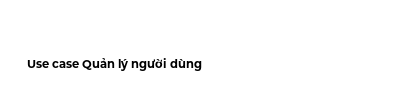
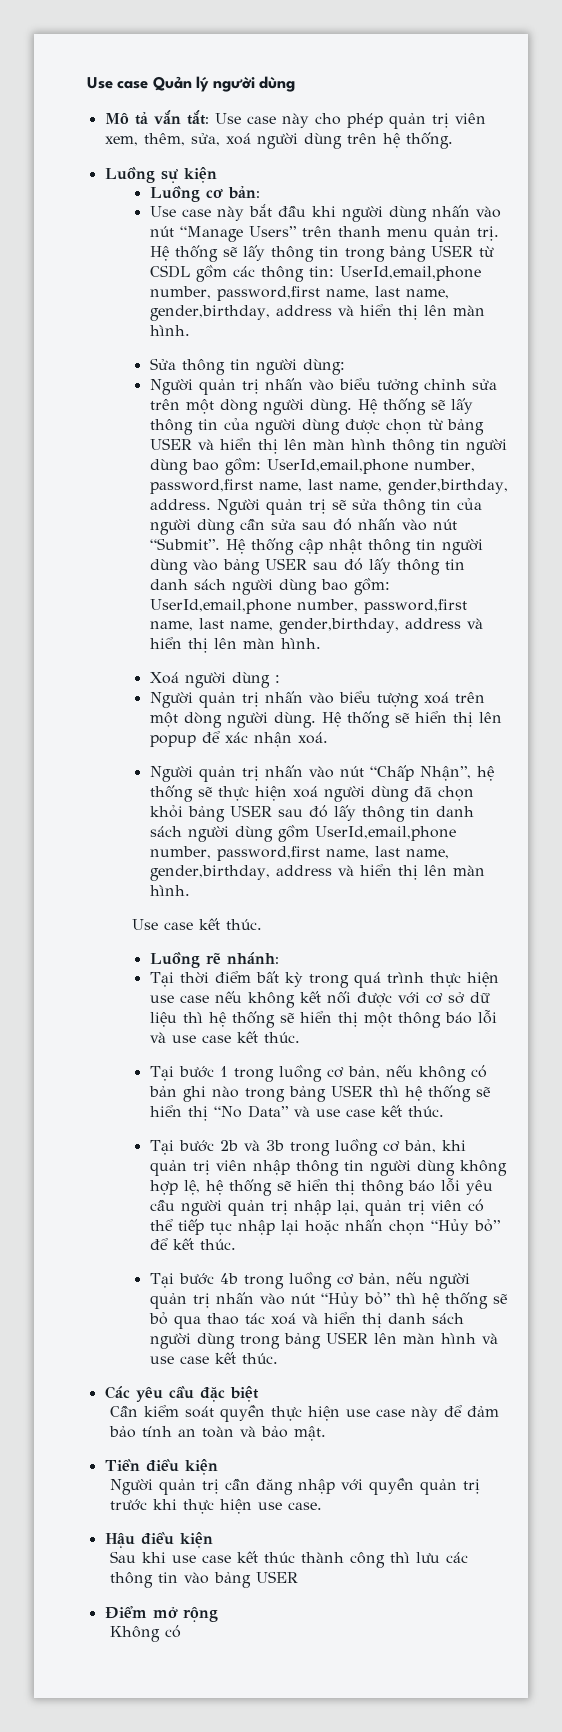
+ Mô tả vắn tắt: Use case này cho phép quản trị viên xem, thêm, sửa, xoá người dùng trên hệ thống.
+ Luồng sự kiện
+ Luồng cơ bản:
+ Use case này bắt đầu khi người dùng nhấn vào nút “Manage Users” trên thanh menu quản trị. Hệ thống sẽ lấy thông tin trong bảng USER từ CSDL gồm các thông tin: UserId,email,phone number, password,first name, last name, gender,birthday, address và hiển thị lên màn hình.
+ Sửa thông tin người dùng:
+ Người quản trị nhấn vào biểu tưởng chỉnh sửa trên một dòng người dùng. Hệ thống sẽ lấy thông tin của người dùng được chọn từ bảng USER và hiển thị lên màn hình thông tin người dùng bao gồm: UserId,email,phone number, password,first name, last name, gender,birthday, address. Người quản trị sẽ sửa thông tin của người dùng cần sửa sau đó nhấn vào nút “Submit”. Hệ thống cập nhật thông tin người dùng vào bảng USER sau đó lấy thông tin danh sách người dùng bao gồm: UserId,email,phone number, password,first name, last name, gender,birthday, address và hiển thị lên màn hình.
+ Xoá người dùng :
+ Người quản trị nhấn vào biểu tượng xoá trên một dòng người dùng. Hệ thống sẽ hiển thị lên popup để xác nhận xoá.
+ Người quản trị nhấn vào nút “Chấp Nhận”, hệ thống sẽ thực hiện xoá người dùng đã chọn khỏi bảng USER sau đó lấy thông tin danh sách người dùng gồm UserId,email,phone number, password,first name, last name, gender,birthday, address và hiển thị lên màn hình.
+ Use case kết thúc.
+ Luồng rẽ nhánh:
+ Tại thời điểm bất kỳ trong quá trình thực hiện use case nếu không kết nối được với cơ sở dữ liệu thì hệ thống sẽ hiển thị một thông báo lỗi và use case kết thúc.
+ Tại bước 1 trong luồng cơ bản, nếu không có bản ghi nào trong bảng USER thì hệ thống sẽ hiển thị “No Data” và use case kết thúc.
+ Tại bước 2b và 3b trong luồng cơ bản, khi quản trị viên nhập thông tin người dùng không hợp lệ, hệ thống sẽ hiển thị thông báo lỗi yêu cầu người quản trị nhập lại, quản trị viên có thể tiếp tục nhập lại hoặc nhấn chọn “Hủy bỏ” để kết thúc.
+ Tại bước 4b trong luồng cơ bản, nếu người quản trị nhấn vào nút “Hủy bỏ” thì hệ thống sẽ bỏ qua thao tác xoá và hiển thị danh sách người dùng trong bảng USER lên màn hình và use case kết thúc.
+ Các yêu cầu đặc biệt
+ Cần kiểm soát quyền thực hiện use case này để đảm bảo tính an toàn và bảo mật.
+ Tiền điều kiện
+ Người quản trị cần đăng nhập với quyền quản trị trước khi thực hiện use case.
+ Hậu điều kiện
+ Sau khi use case kết thúc thành công thì lưu các thông tin vào bảng USER
+ Điểm mở rộng
+ Không có

